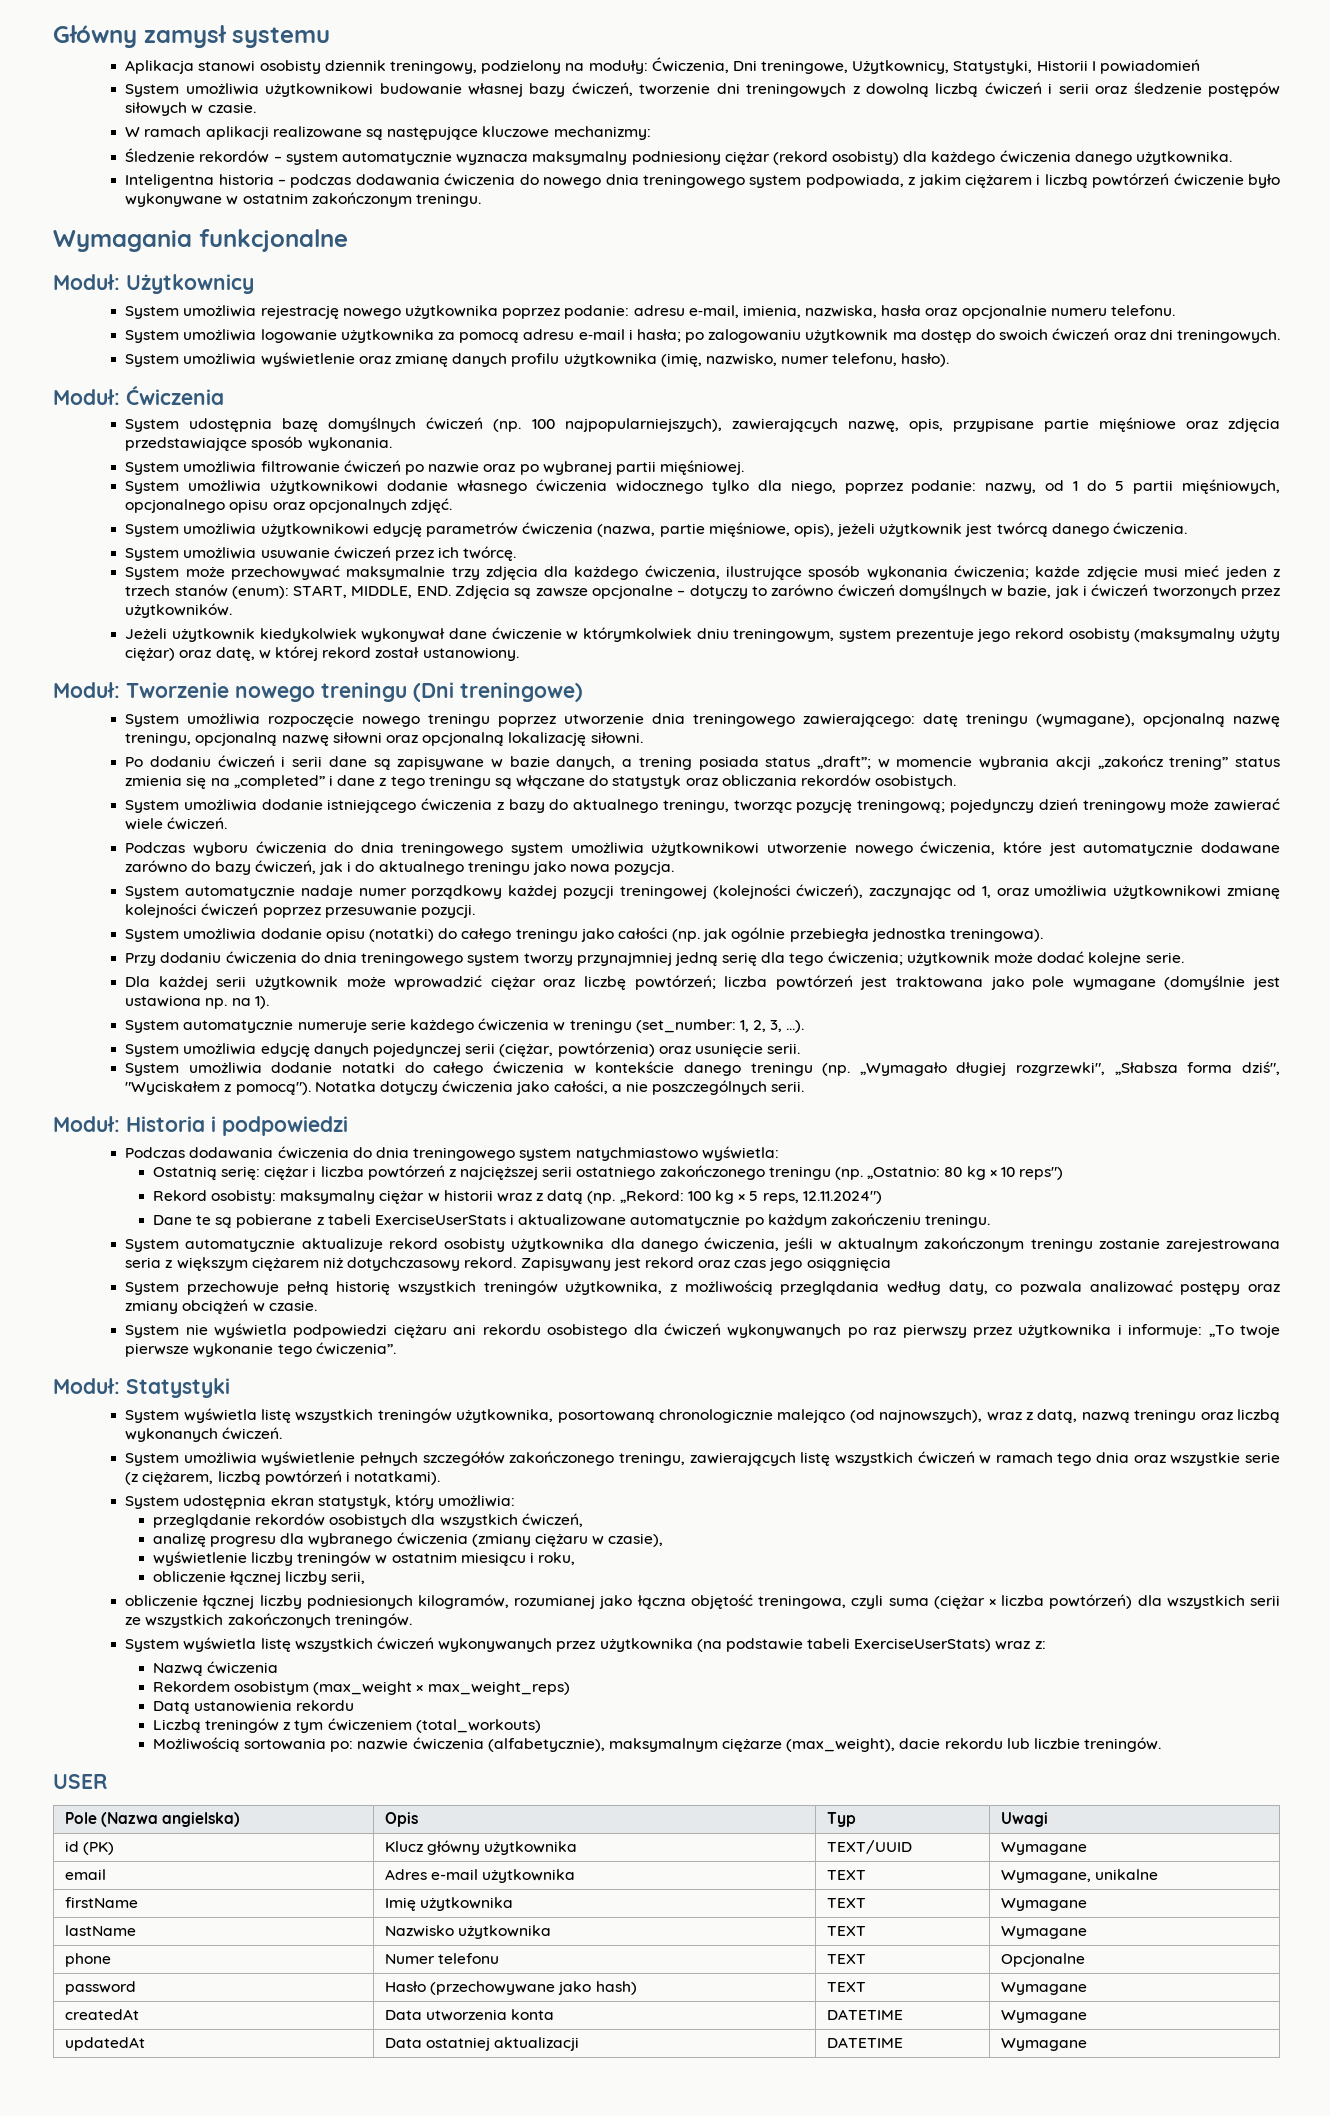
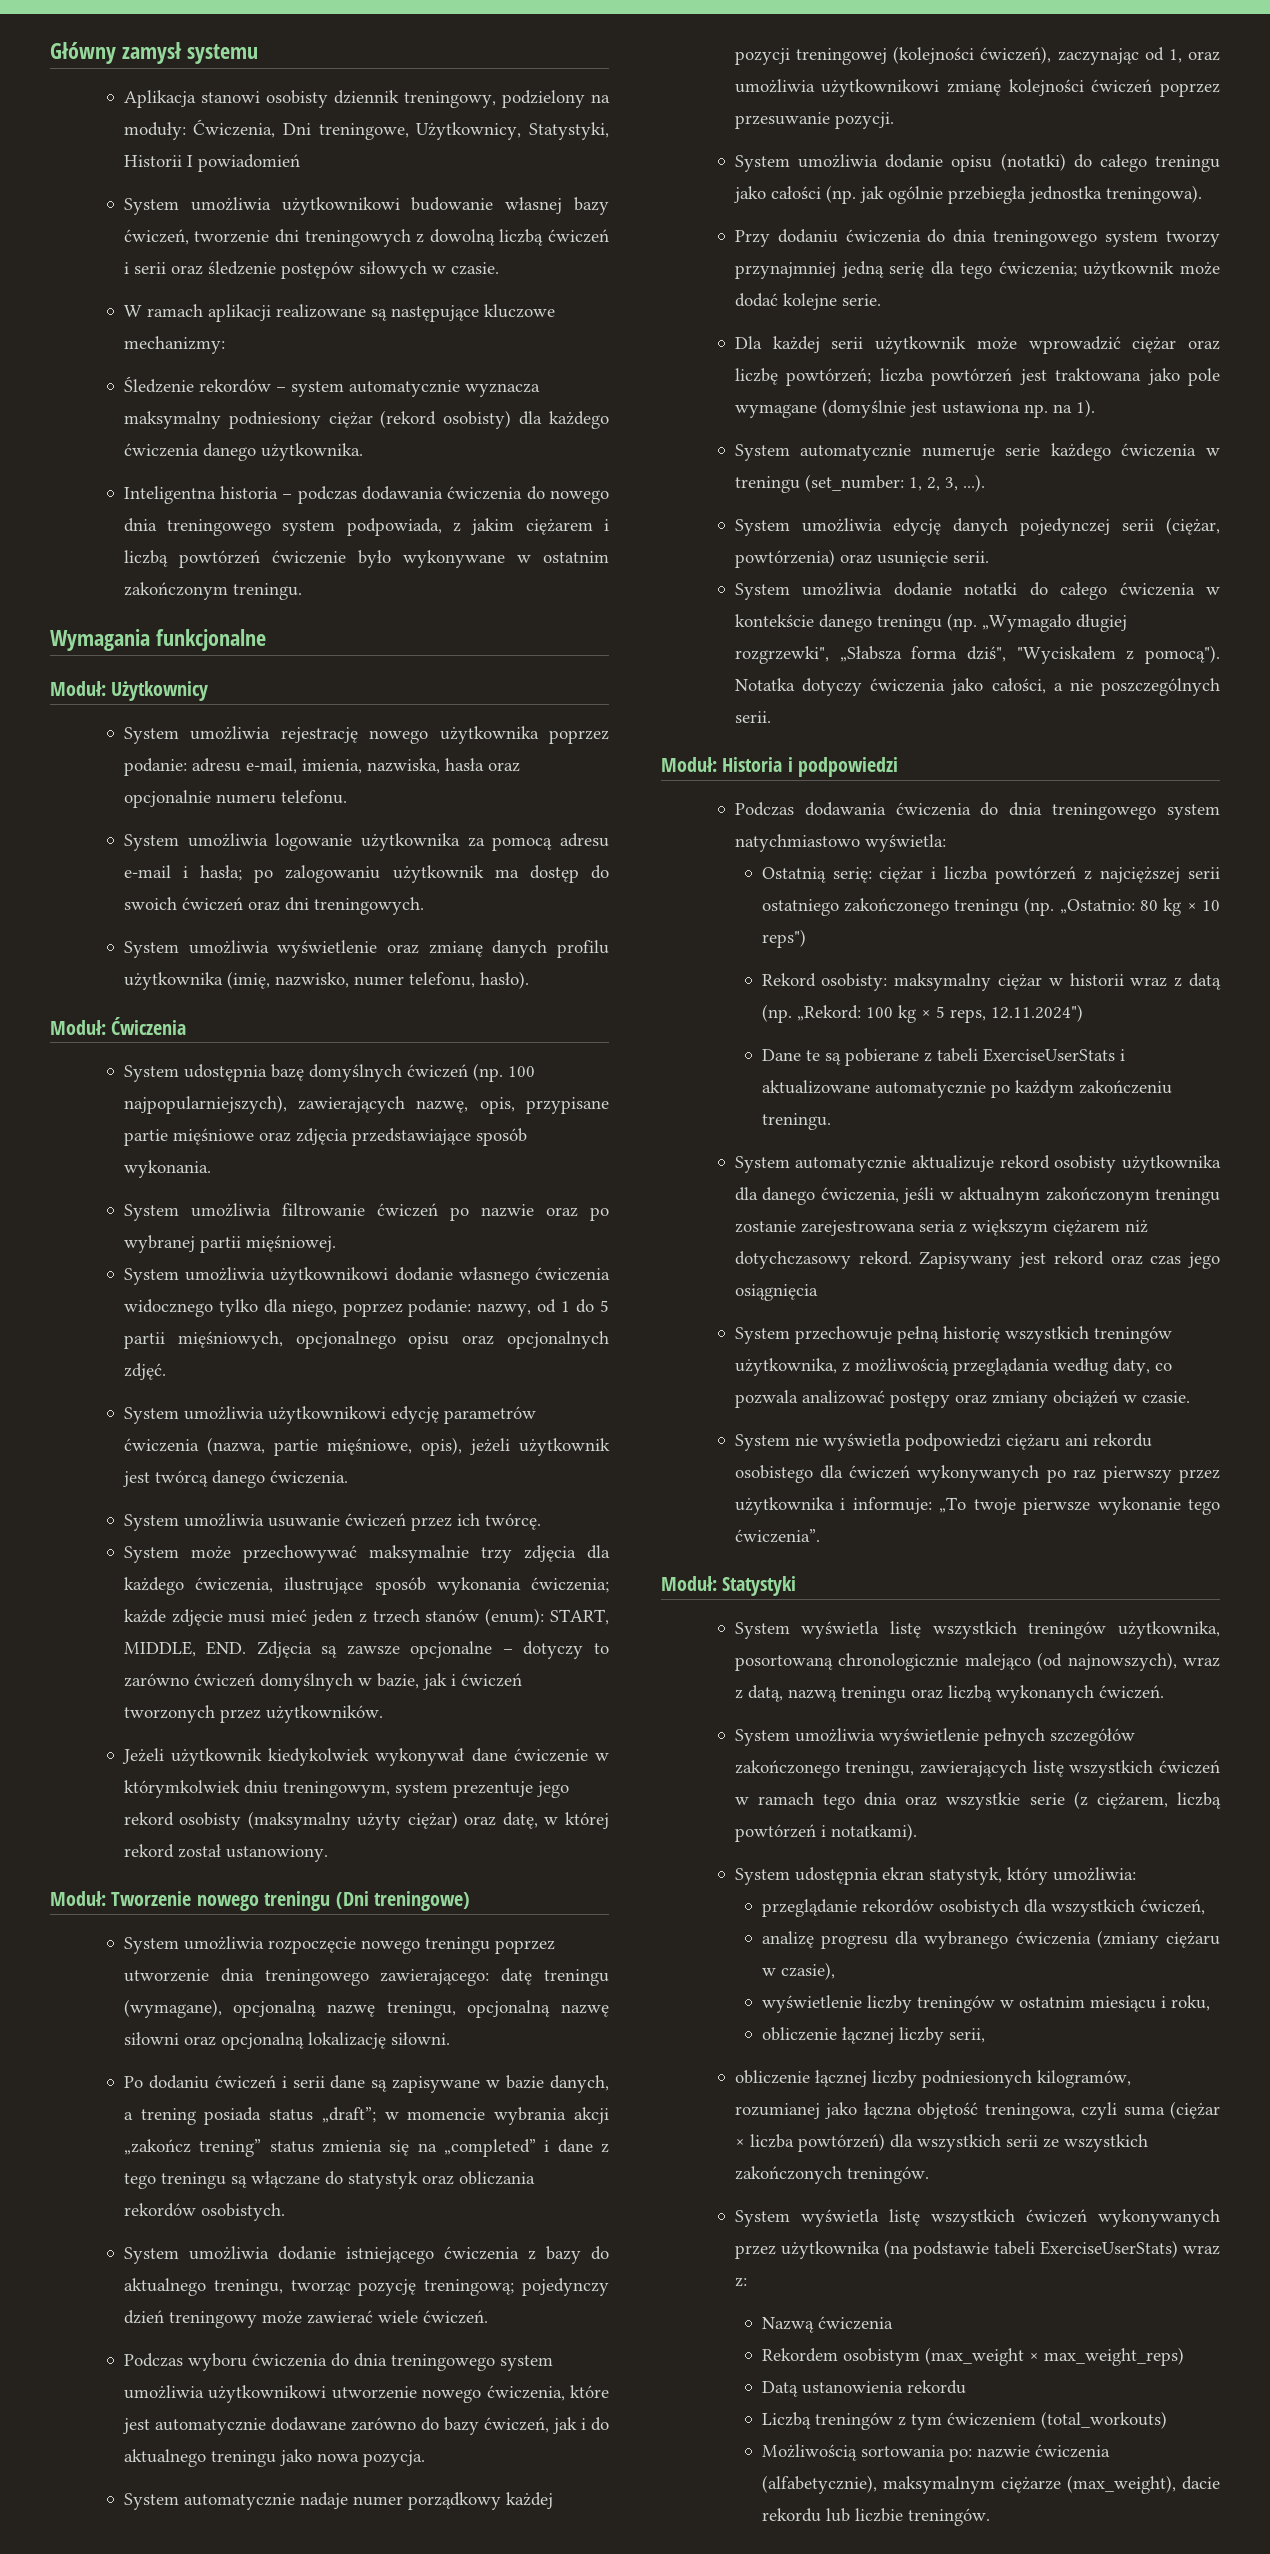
- USER
- Pole (Nazwa angielska) | Opis | Typ | Uwagi
- id (PK) | Klucz główny użytkownika | TEXT/UUID | Wymagane
- email | Adres e-mail użytkownika | TEXT | Wymagane, unikalne
- firstName | Imię użytkownika | TEXT | Wymagane
- lastName | Nazwisko użytkownika | TEXT | Wymagane
- phone | Numer telefonu | TEXT | Opcjonalne
- password | Hasło (przechowywane jako hash) | TEXT | Wymagane
- createdAt | Data utworzenia konta | DATETIME | Wymagane
- updatedAt | Data ostatniej aktualizacji | DATETIME | Wymagane

